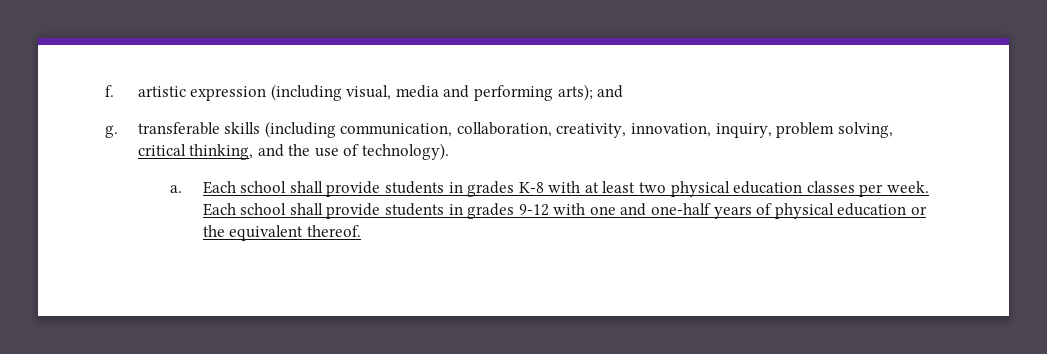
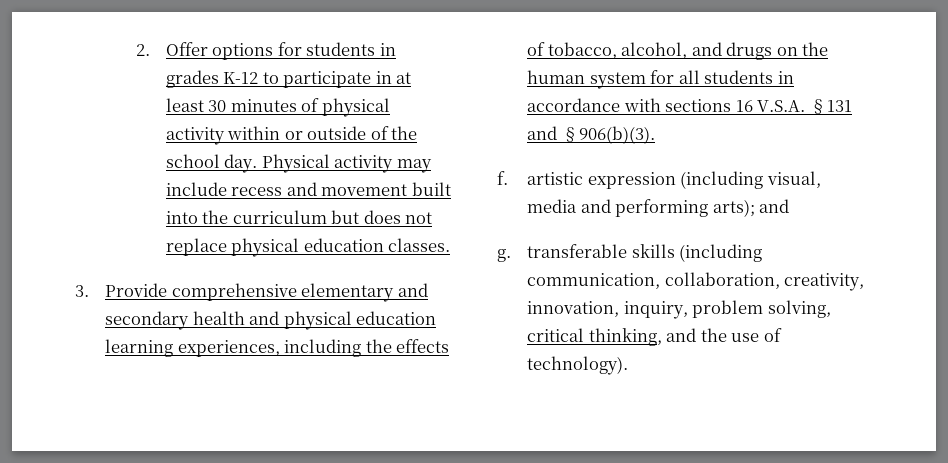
+ 2. Offer options for students in grades K-12 to participate in at least 30 minutes of physical activity within or outside of the school day. Physical activity may include recess and movement built into the curriculum but does not replace physical education classes.
+ 3. Provide comprehensive elementary and secondary health and physical education learning experiences, including the effects of tobacco, alcohol, and drugs on the human system for all students in accordance with sections 16 V.S.A. §131 and §906(b)(3).
- a. Each school shall provide students in grades K-8 with at least two physical education classes per week. Each school shall provide students in grades 9-12 with one and one-half years of physical education or the equivalent thereof.

